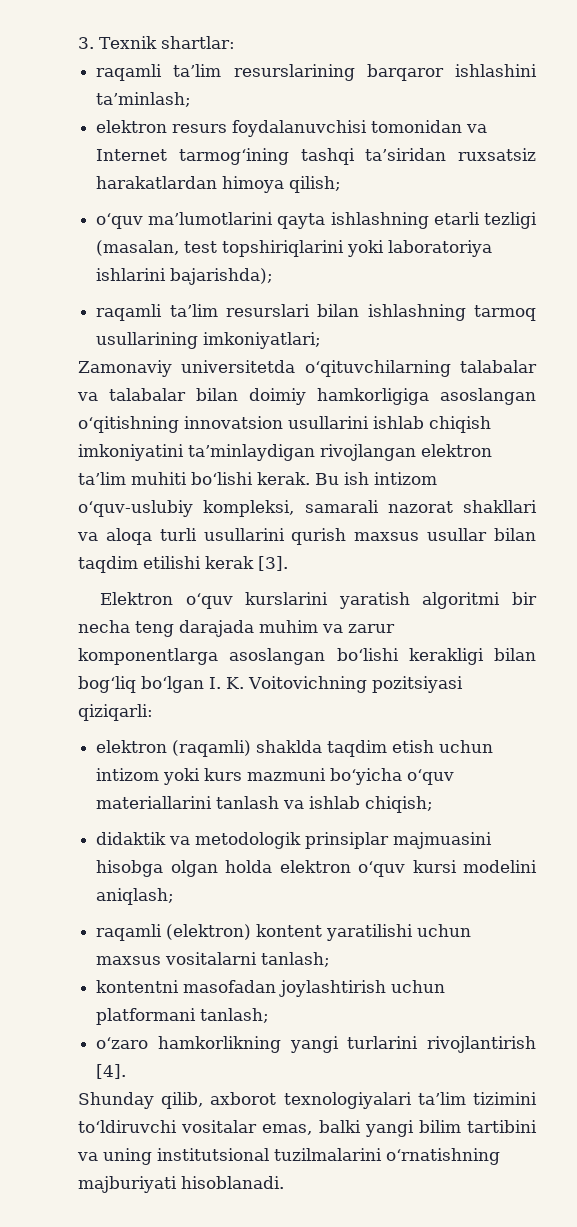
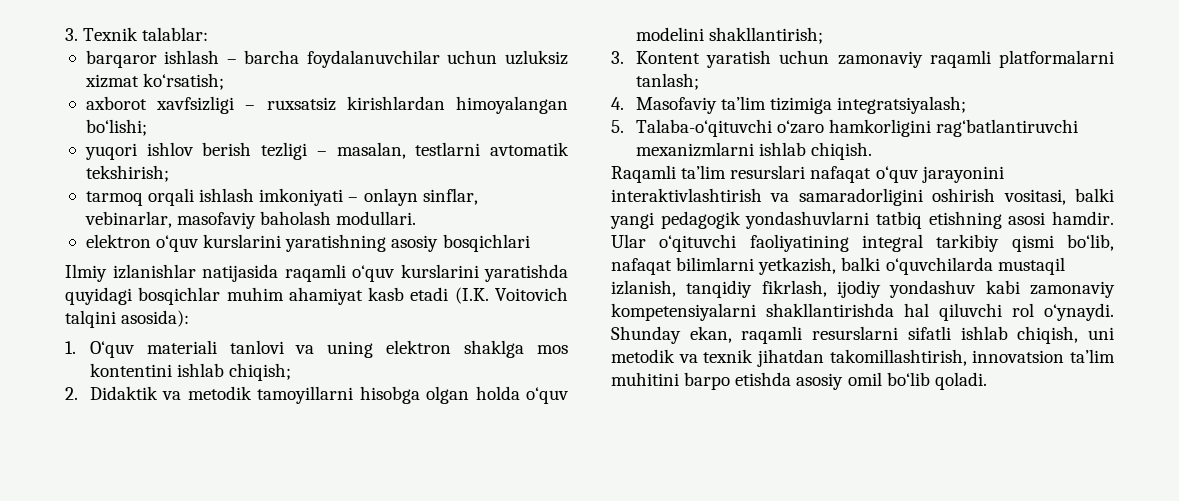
- 3. Texnik shartlar:
- raqamli ta’lim resurslarining barqaror ishlashini ta’minlash;
- elektron resurs foydalanuvchisi tomonidan va Internet tarmog‘ining tashqi ta’siridan ruxsatsiz harakatlardan himoya qilish;
- o‘quv ma’lumotlarini qayta ishlashning etarli tezligi (masalan, test topshiriqlarini yoki laboratoriya ishlarini bajarishda);
- raqamli ta’lim resurslari bilan ishlashning tarmoq usullarining imkoniyatlari;
- Zamonaviy universitetda o‘qituvchilarning talabalar va talabalar bilan doimiy hamkorligiga asoslangan o‘qitishning innovatsion usullarini ishlab chiqish imkoniyatini ta’minlaydigan rivojlangan elektron ta’lim muhiti bo‘lishi kerak. Bu ish intizom o‘quv-uslubiy kompleksi, samarali nazorat shakllari va aloqa turli usullarini qurish maxsus usullar bilan taqdim etilishi kerak [3].
- Elektron o‘quv kurslarini yaratish algoritmi bir necha teng darajada muhim va zarur komponentlarga asoslangan bo‘lishi kerakligi bilan bog‘liq bo‘lgan I. K. Voitovichning pozitsiyasi qiziqarli:
- elektron (raqamli) shaklda taqdim etish uchun intizom yoki kurs mazmuni bo‘yicha o‘quv materiallarini tanlash va ishlab chiqish;
- didaktik va metodologik prinsiplar majmuasini hisobga olgan holda elektron o‘quv kursi modelini aniqlash;
- raqamli (elektron) kontent yaratilishi uchun maxsus vositalarni tanlash;
- kontentni masofadan joylashtirish uchun platformani tanlash;
- o‘zaro hamkorlikning yangi turlarini rivojlantirish [4].
- Shunday qilib, axborot texnologiyalari ta’lim tizimini to‘ldiruvchi vositalar emas, balki yangi bilim tartibini va uning institutsional tuzilmalarini o‘rnatishning majburiyati hisoblanadi.
+ 3. Texnik talablar:
+ barqaror ishlash – barcha foydalanuvchilar uchun uzluksiz xizmat ko‘rsatish;
+ axborot xavfsizligi – ruxsatsiz kirishlardan himoyalangan bo‘lishi;
+ yuqori ishlov berish tezligi – masalan, testlarni avtomatik tekshirish;
+ tarmoq orqali ishlash imkoniyati – onlayn sinflar, vebinarlar, masofaviy baholash modullari.
+ elektron o‘quv kurslarini yaratishning asosiy bosqichlari
+ Ilmiy izlanishlar natijasida raqamli o‘quv kurslarini yaratishda quyidagi bosqichlar muhim ahamiyat kasb etadi (I.K. Voitovich talqini asosida):
+ 1. O‘quv materiali tanlovi va uning elektron shaklga mos kontentini ishlab chiqish;
+ 2. Didaktik va metodik tamoyillarni hisobga olgan holda o‘quv modelini shakllantirish;
+ 3. Kontent yaratish uchun zamonaviy raqamli platformalarni tanlash;
+ 4. Masofaviy ta’lim tizimiga integratsiyalash;
+ 5. Talaba-o‘qituvchi o‘zaro hamkorligini rag‘batlantiruvchi mexanizmlarni ishlab chiqish.
+ Raqamli ta’lim resurslari nafaqat o‘quv jarayonini interaktivlashtirish va samaradorligini oshirish vositasi, balki yangi pedagogik yondashuvlarni tatbiq etishning asosi hamdir. Ular o‘qituvchi faoliyatining integral tarkibiy qismi bo‘lib, nafaqat bilimlarni yetkazish, balki o‘quvchilarda mustaqil izlanish, tanqidiy fikrlash, ijodiy yondashuv kabi zamonaviy kompetensiyalarni shakllantirishda hal qiluvchi rol o‘ynaydi. Shunday ekan, raqamli resurslarni sifatli ishlab chiqish, uni metodik va texnik jihatdan takomillashtirish, innovatsion ta’lim muhitini barpo etishda asosiy omil bo‘lib qoladi.

